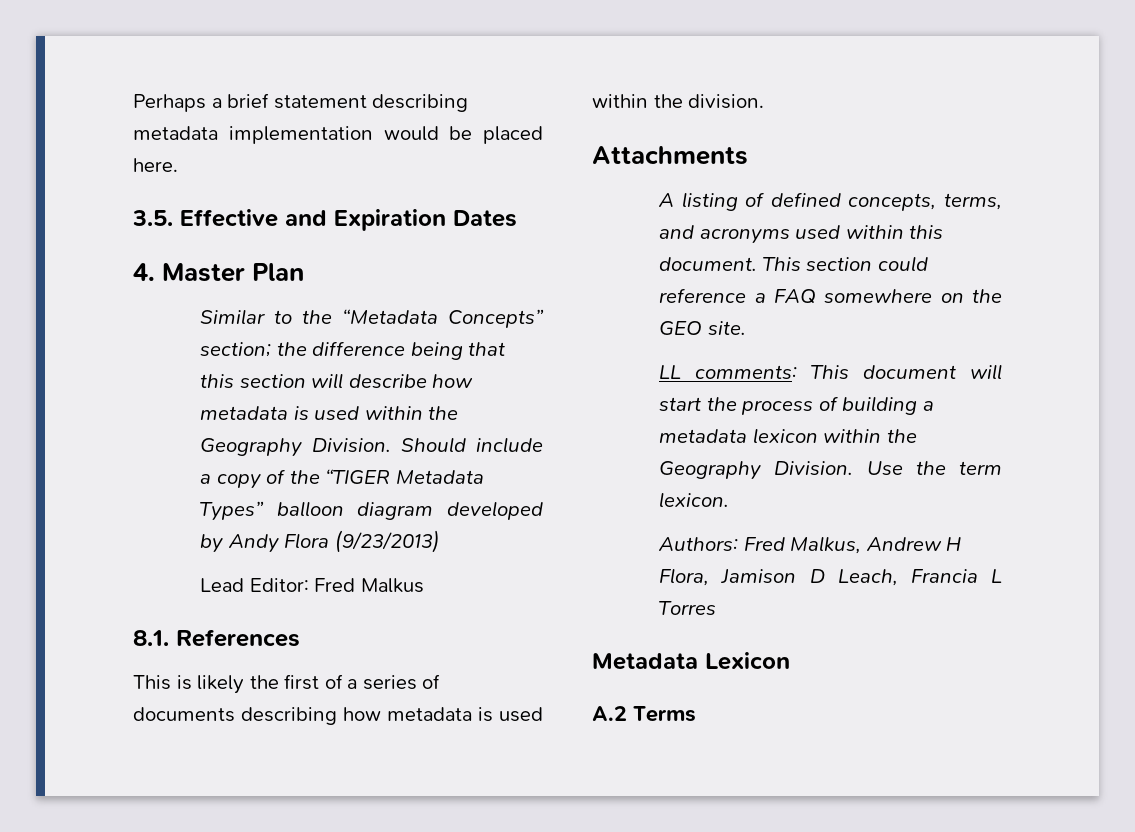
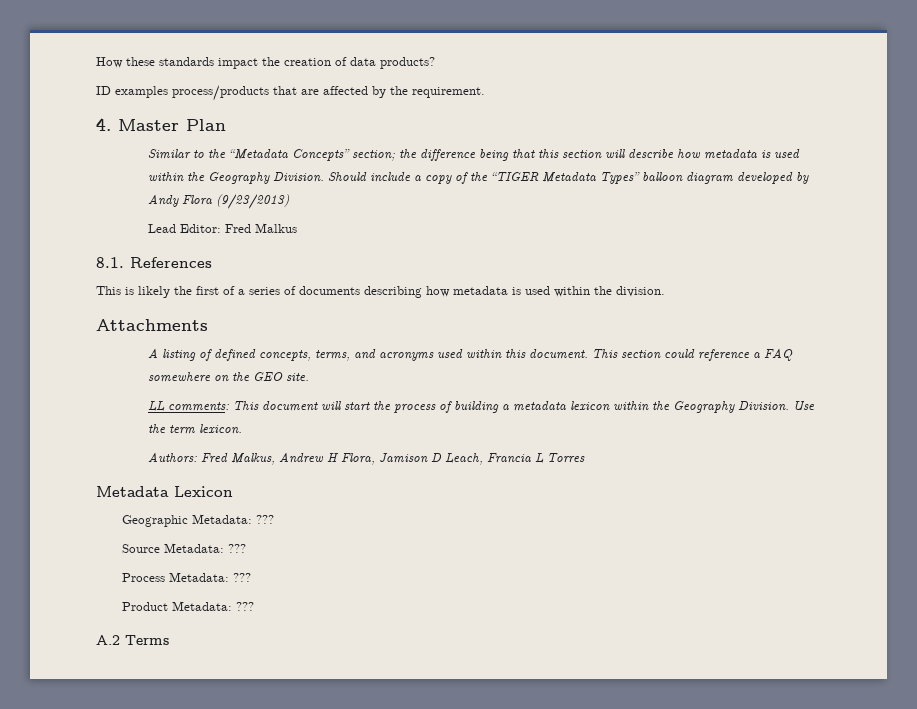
- Perhaps a brief statement describing metadata implementation would be placed here.
- 3.5. Effective and Expiration Dates
+ How these standards impact the creation of data products?
+ ID examples process/products that are affected by the requirement.
+ Geographic Metadata: ???
+ Source Metadata: ???
+ Process Metadata: ???
+ Product Metadata: ???

